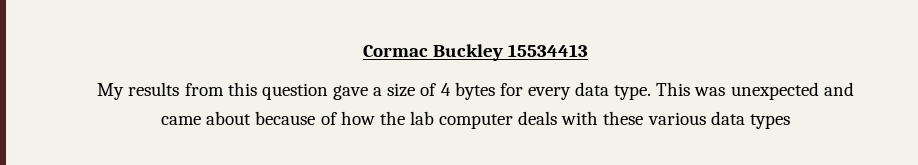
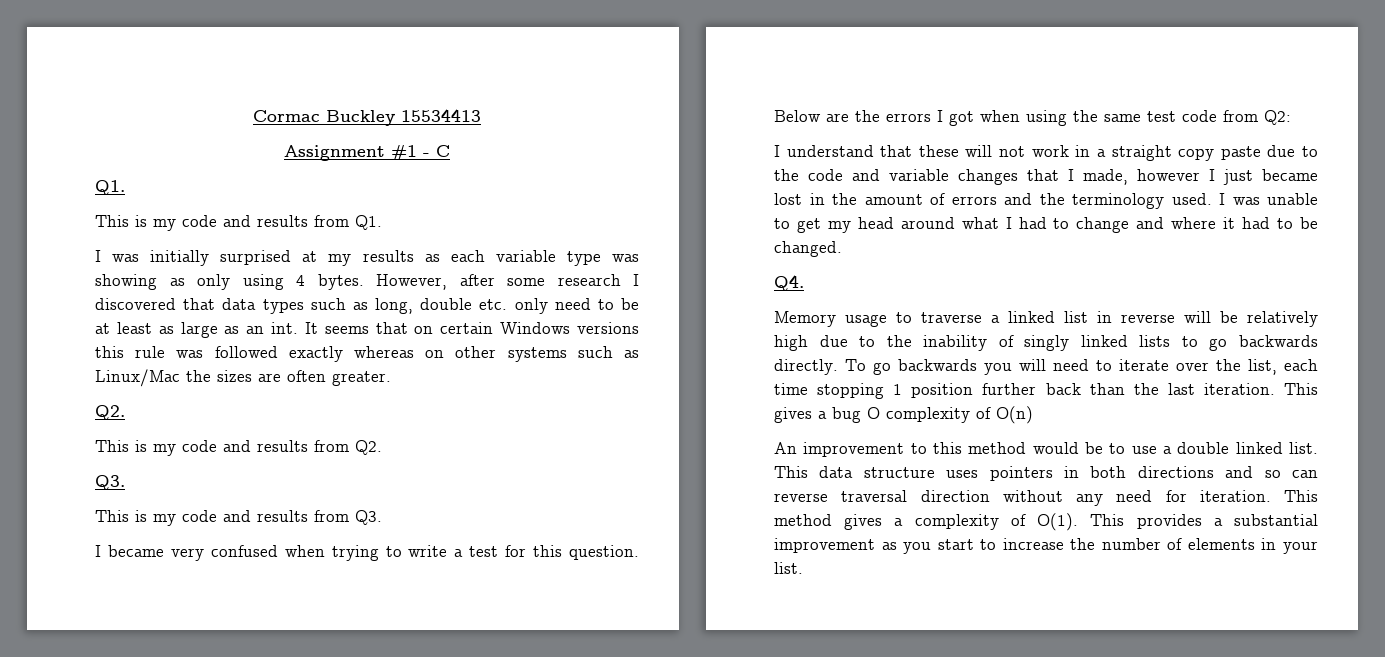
- My results from this question gave a size of 4 bytes for every data type. This was unexpected and came about because of how the lab computer deals with these various data types
+ Assignment #1 - C
+ Q1.
+ This is my code and results from Q1.
+ I was initially surprised at my results as each variable type was showing as only using 4 bytes. However, after some research I discovered that data types such as long, double etc. only need to be at least as large as an int. It seems that on certain Windows versions this rule was followed exactly whereas on other systems such as Linux/Mac the sizes are often greater.
+ Q2.
+ This is my code and results from Q2.
+ Q3.
+ This is my code and results from Q3.
+ I became very confused when trying to write a test for this question. Below are the errors I got when using the same test code from Q2:
+ I understand that these will not work in a straight copy paste due to the code and variable changes that I made, however I just became lost in the amount of errors and the terminology used. I was unable to get my head around what I had to change and where it had to be changed.
+ Q4.
+ Memory usage to traverse a linked list in reverse will be relatively high due to the inability of singly linked lists to go backwards directly. To go backwards you will need to iterate over the list, each time stopping 1 position further back than the last iteration. This gives a bug O complexity of O(n)
+ An improvement to this method would be to use a double linked list. This data structure uses pointers in both directions and so can reverse traversal direction without any need for iteration. This method gives a complexity of O(1). This provides a substantial improvement as you start to increase the number of elements in your list.

